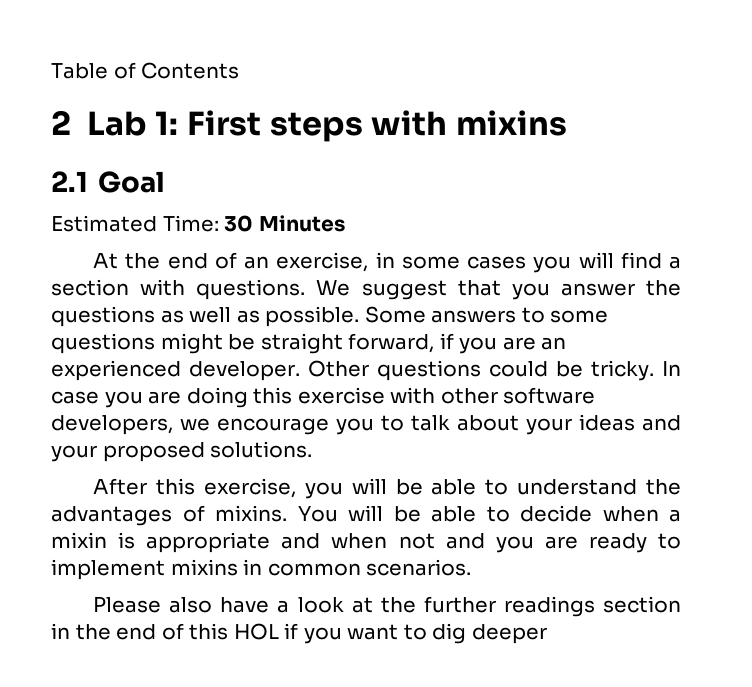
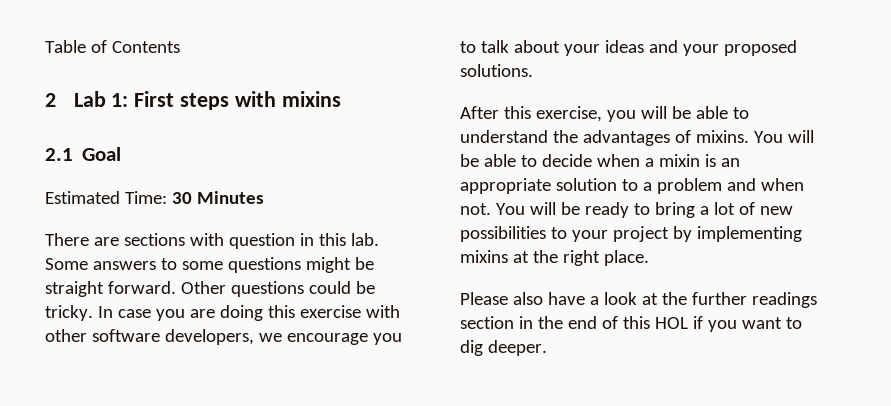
- At the end of an exercise, in some cases you will find a section with questions. We suggest that you answer the questions as well as possible.
+ There are sections with question in this lab.
- Some answers to some questions might be straight forward, if you are an experienced developer.
+ Some answers to some questions might be straight forward.
- You will be able to decide when a mixin is appropriate and when not and you are ready to implement mixins in common scenarios.
+ You will be able to decide when a mixin is an appropriate solution to a problem and when not. You will be ready to bring a lot of new possibilities to your project by implementing mixins at the right place.
- Please also have a look at the further readings section in the end of this HOL if you want to dig deeper
+ Please also have a look at the further readings section in the end of this HOL if you want to dig deeper.

